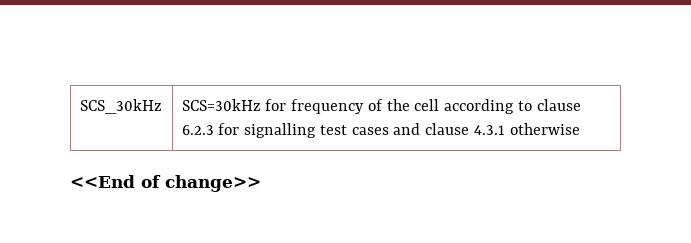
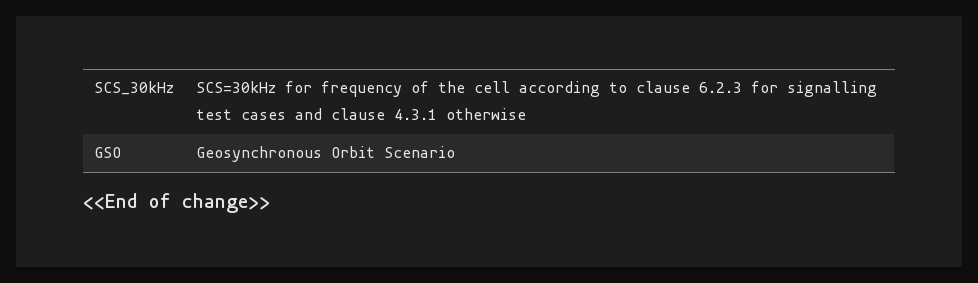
+ GSO | Geosynchronous Orbit Scenario

